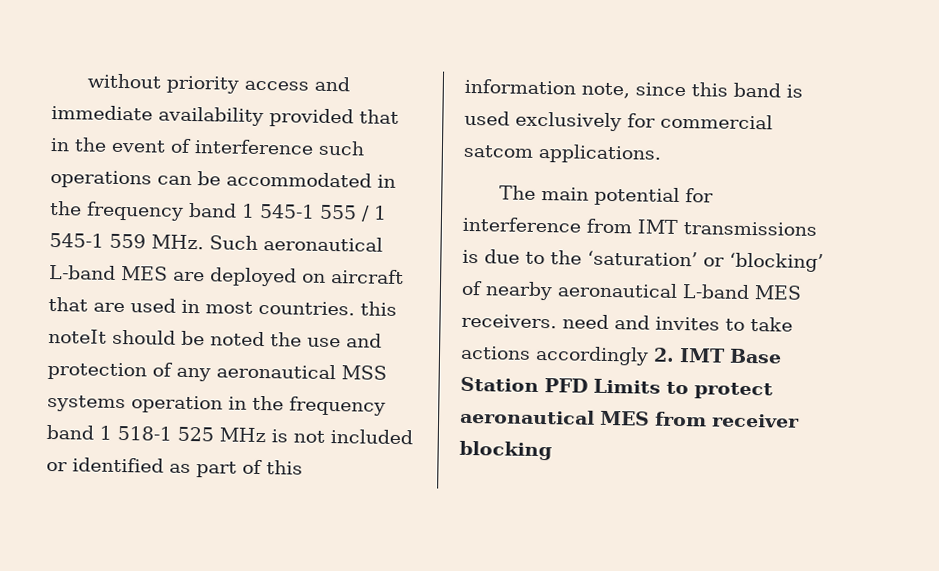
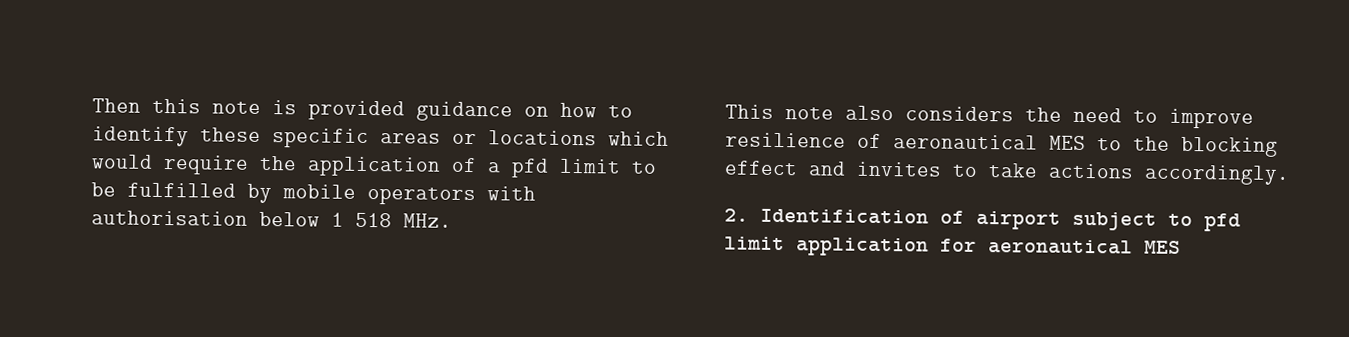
- without priority access and immediate availability provided that in the event of interference such operations can be accommodated in the frequency band 1 545-1 555 / 1 545-1 559 MHz. Such aeronautical L-band MES are deployed on aircraft that are used in most countries. this noteIt should be noted the use and protection of any aeronautical MSS systems operation in the frequency band 1 518-1 525 MHz is not included or identified as part of this information note, since this band is used exclusively for commercial satcom applications.
- The main potential for interference from IMT transmissions is due to the ‘saturation’ or ‘blocking’ of nearby aeronautical L-band MES receivers. need and invites to take actions accordingly 2. IMT Base Station PFD Limits to protect aeronautical MES from receiver blocking
+ Then this note is provided guidance on how to identify these specific areas or locations which would require the application of a pfd limit to be fulfilled by mobile operators with authorisation below 1 518 MHz.
+ This note also considers the need to improve resilience of aeronautical MES to the blocking effect and invites to take actions accordingly.
+ 2. Identification of airport subject to pfd limit application for aeronautical MES

